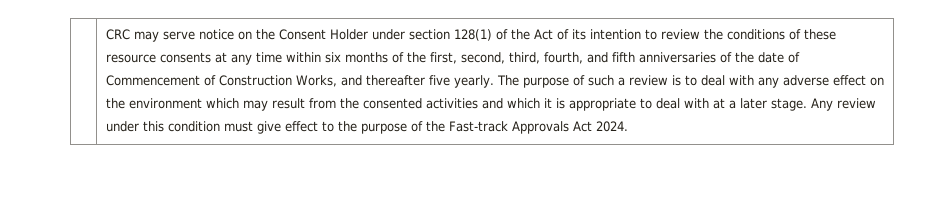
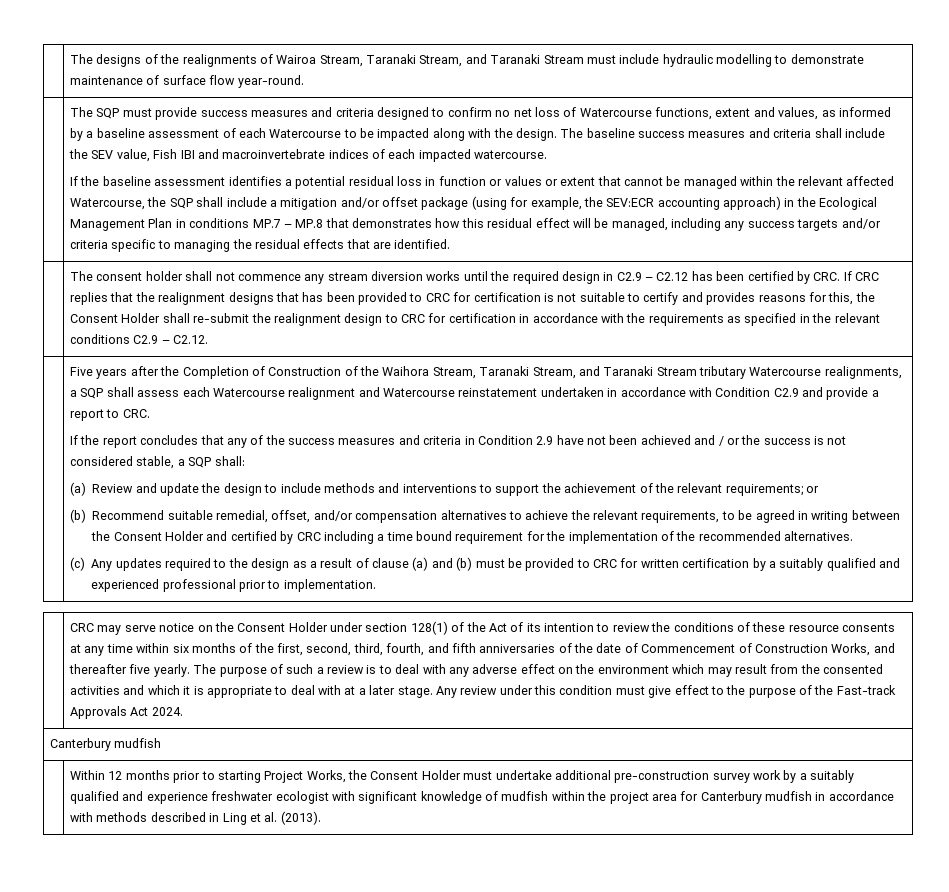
+ The designs of the realignments of Wairoa Stream, Taranaki Stream, and Taranaki Stream must include hydraulic modelling to demonstrate maintenance of surface flow year-round.
+ | The SQP must provide success measures and criteria designed to confirm no net loss of Watercourse functions, extent and values, as informed by a baseline assessment of each Watercourse to be impacted along with the design. The baseline success measures and criteria shall include the SEV value, Fish IBI and macroinvertebrate indices of each impacted watercourse.
+ If the baseline assessment identifies a potential residual loss in function or values or extent that cannot be managed within the relevant affected Watercourse, the SQP shall include a mitigation and/or offset package (using for example, the SEV:ECR accounting approach) in the Ecological Management Plan in conditions MP.7 – MP.8 that demonstrates how this residual effect will be managed, including any success targets and/or criteria specific to managing the residual effects that are identified.
+ | The consent holder shall not commence any stream diversion works until the required design in C2.9 – C2.12 has been certified by CRC. If CRC replies that the realignment designs that has been provided to CRC for certification is not suitable to certify and provides reasons for this, the Consent Holder shall re-submit the realignment design to CRC for certification in accordance with the requirements as specified in the relevant conditions C2.9 – C2.12.
+ | Five years after the Completion of Construction of the Waihora Stream, Taranaki Stream, and Taranaki Stream tributary Watercourse realignments, a SQP shall assess each Watercourse realignment and Watercourse reinstatement undertaken in accordance with Condition C2.9 and provide a report to CRC.
+ If the report concludes that any of the success measures and criteria in Condition 2.9 have not been achieved and / or the success is not considered stable, a SQP shall:
+ (a) Review and update the design to include methods and interventions to support the achievement of the relevant requirements; or
+ (b) Recommend suitable remedial, offset, and/or compensation alternatives to achieve the relevant requirements, to be agreed in writing between the Consent Holder and certified by CRC including a time bound requirement for the implementation of the recommended alternatives.
+ (c) Any updates required to the design as a result of clause (a) and (b) must be provided to CRC for written certification by a suitably qualified and experienced professional prior to implementation.
  Any review under this condition must give effect to the purpose of the Fast-track Approvals Act 2024.
+ Canterbury mudfish
+ | Within 12 months prior to starting Project Works, the Consent Holder must undertake additional pre-construction survey work by a suitably qualified and experience freshwater ecologist with significant knowledge of mudfish within the project area for Canterbury mudfish in accordance with methods described in Ling et al. (2013).

